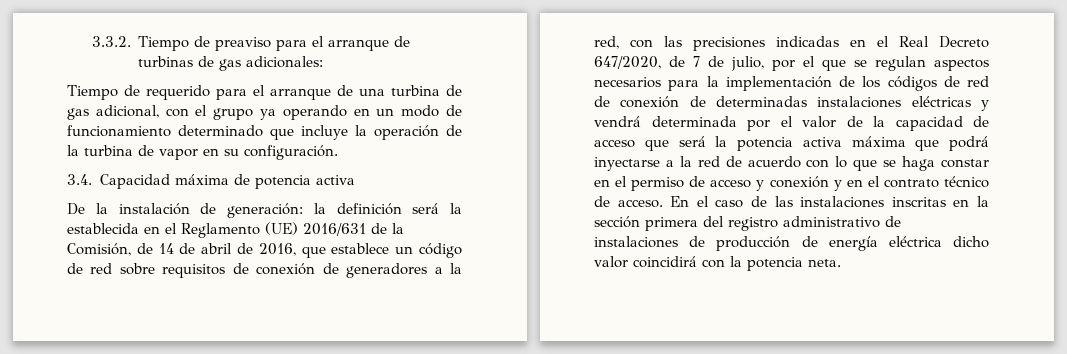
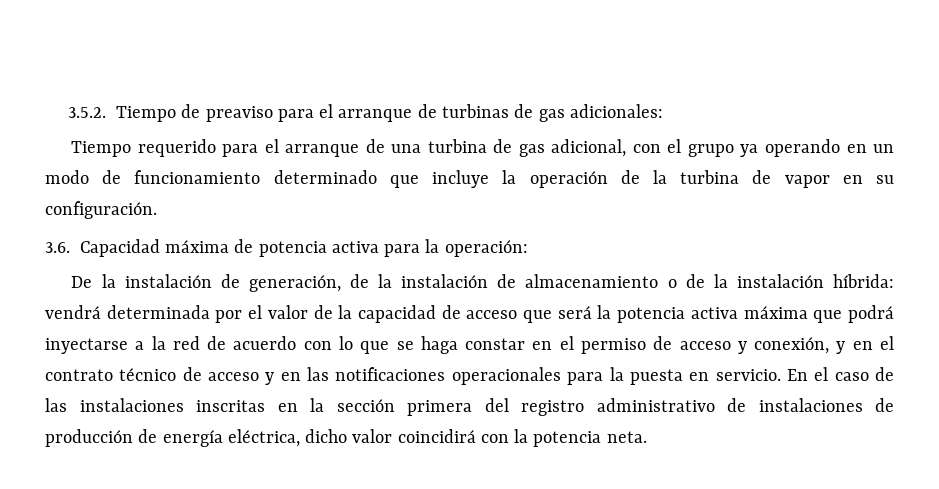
- 3.3.2. Tiempo de preaviso para el arranque de turbinas de gas adicionales:
+ 3.5.2. Tiempo de preaviso para el arranque de turbinas de gas adicionales:
- Tiempo de requerido para el arranque de una turbina de gas adicional, con el grupo ya operando en un modo de funcionamiento determinado que incluye la operación de la turbina de vapor en su configuración.
+ Tiempo requerido para el arranque de una turbina de gas adicional, con el grupo ya operando en un modo de funcionamiento determinado que incluye la operación de la turbina de vapor en su configuración.
- 3.4. Capacidad máxima de potencia activa
+ 3.6. Capacidad máxima de potencia activa para la operación:
- De la instalación de generación: la definición será la establecida en el Reglamento (UE) 2016/631 de la Comisión, de 14 de abril de 2016, que establece un código de red sobre requisitos de conexión de generadores a la red, con las precisiones indicadas en el Real Decreto 647/2020, de 7 de julio, por el que se regulan aspectos necesarios para la implementación de los códigos de red de conexión de determinadas instalaciones eléctricas y vendrá determinada por el valor de la capacidad de acceso que será la potencia activa máxima que podrá inyectarse a la red de acuerdo con lo que se haga constar en el permiso de acceso y conexión y en el contrato técnico de acceso.
+ De la instalación de generación, de la instalación de almacenamiento o de la instalación híbrida: vendrá determinada por el valor de la capacidad de acceso que será la potencia activa máxima que podrá inyectarse a la red de acuerdo con lo que se haga constar en el permiso de acceso y conexión, y en el contrato técnico de acceso y en las notificaciones operacionales para la puesta en servicio.
- En el caso de las instalaciones inscritas en la sección primera del registro administrativo de instalaciones de producción de energía eléctrica dicho valor coincidirá con la potencia neta.
+ En el caso de las instalaciones inscritas en la sección primera del registro administrativo de instalaciones de producción de energía eléctrica, dicho valor coincidirá con la potencia neta.

